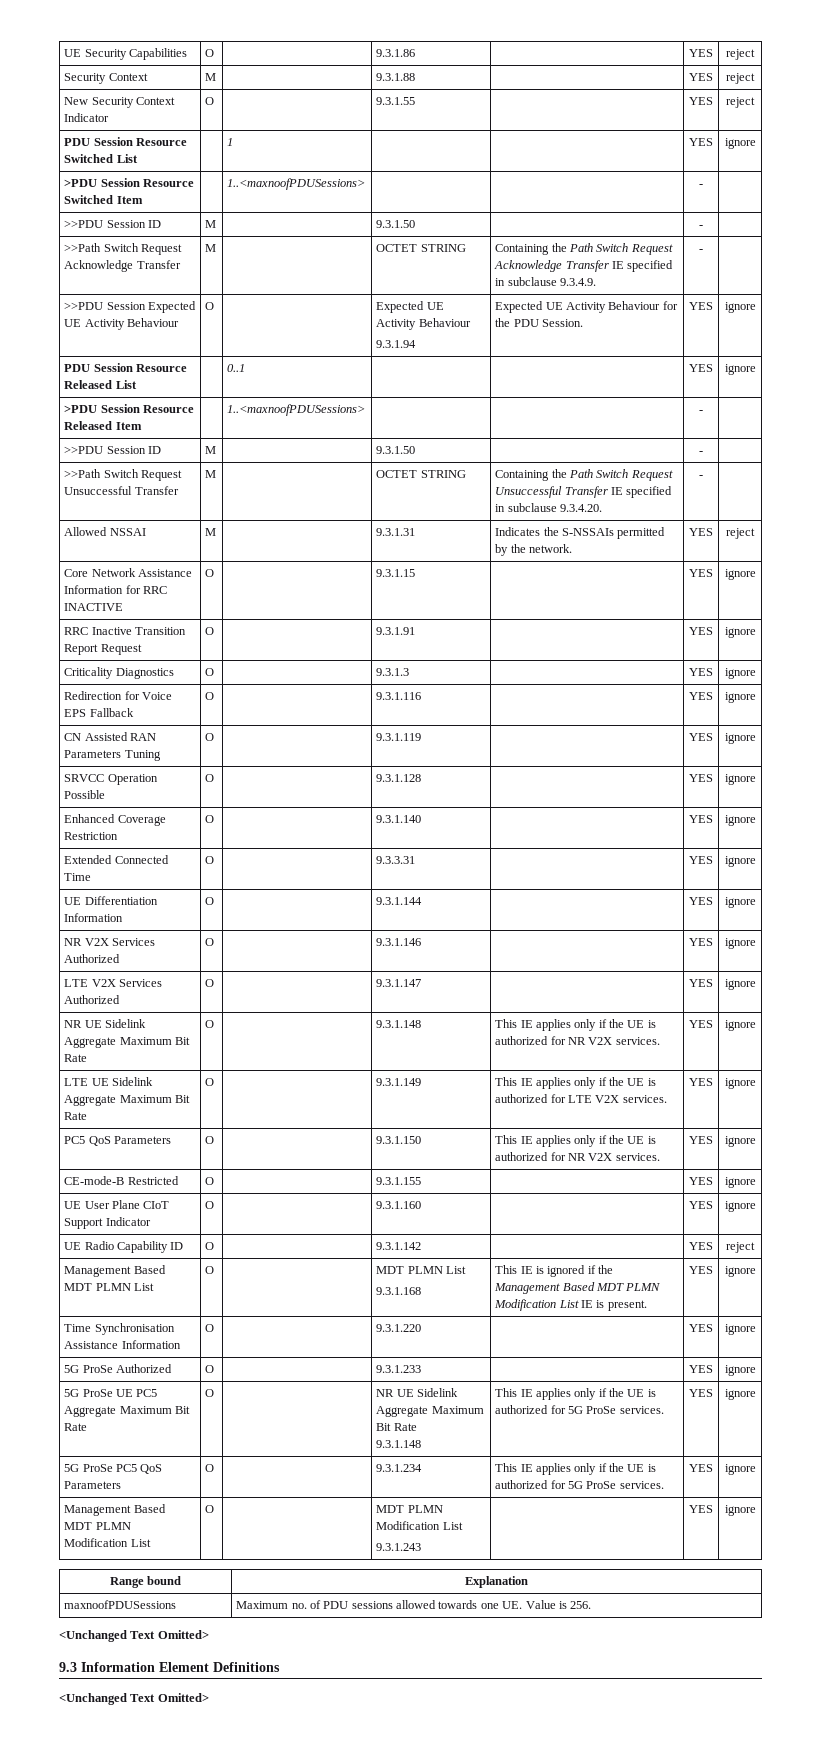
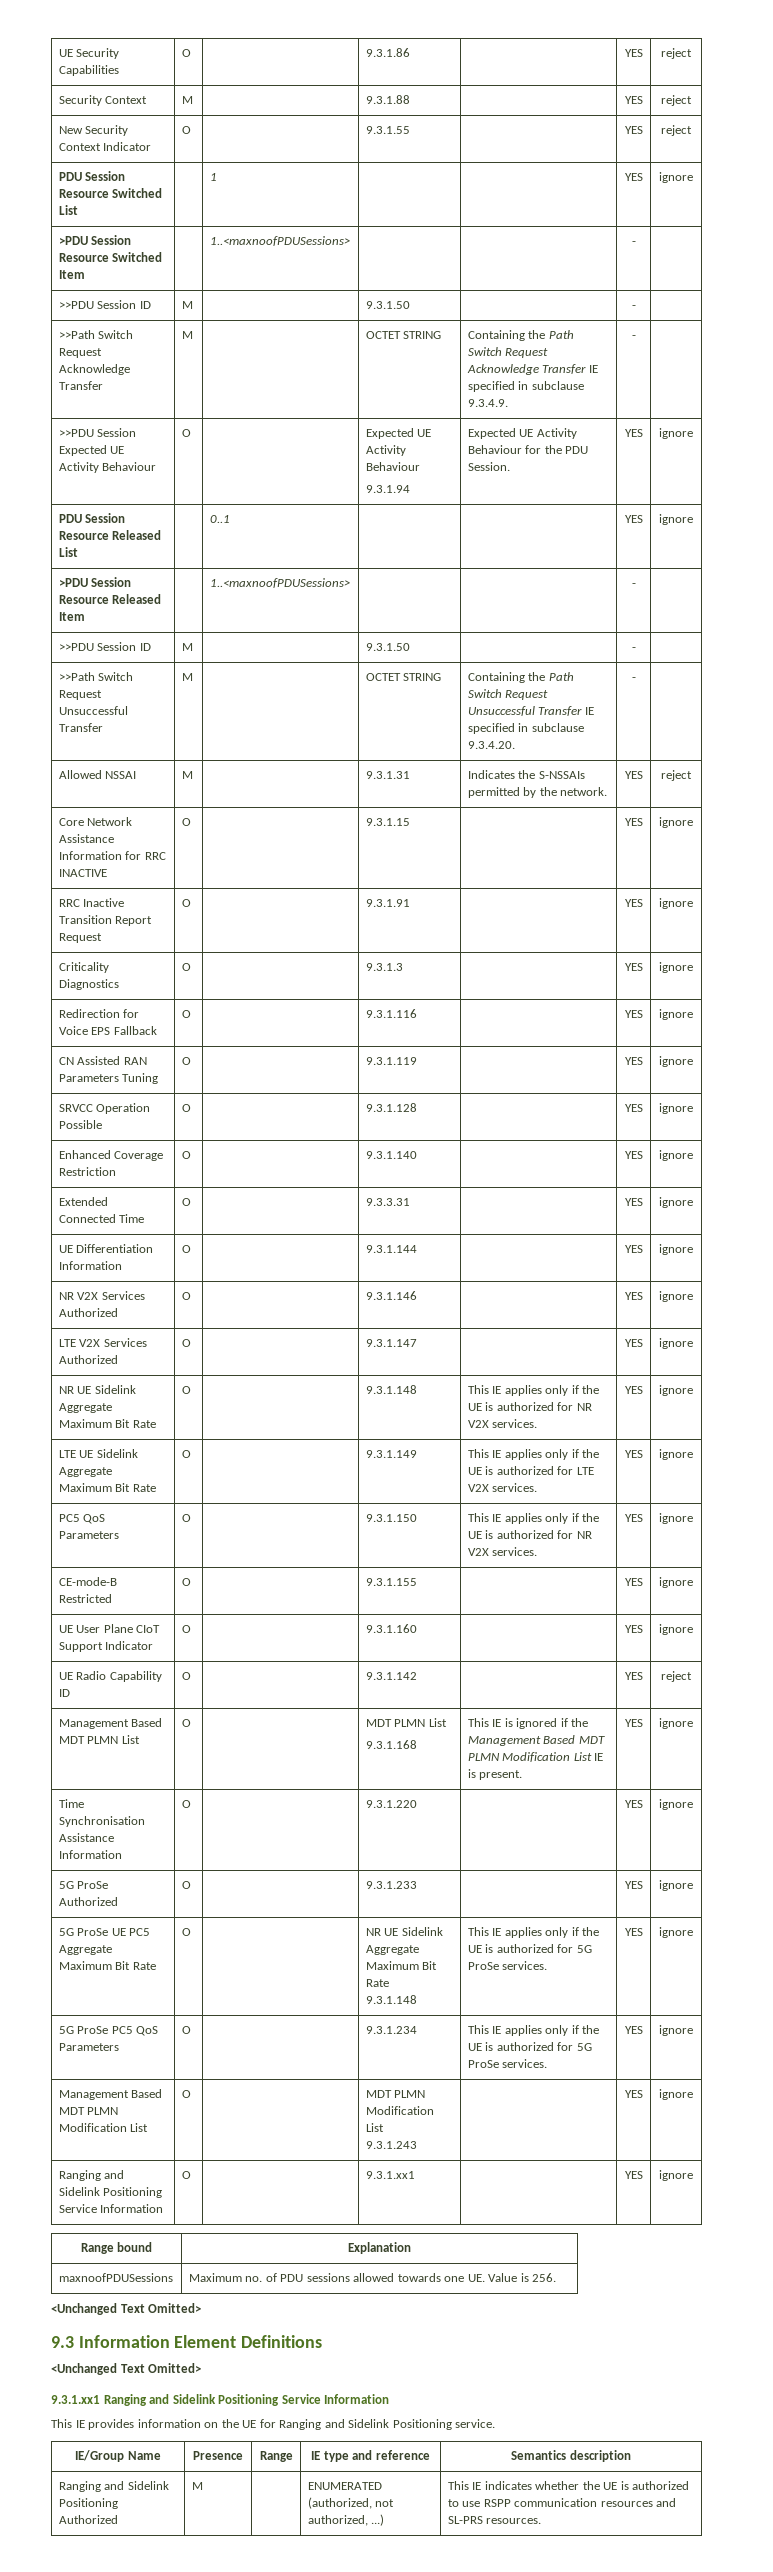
+ Ranging and Sidelink Positioning Service Information | O | | 9.3.1.xx1 | | YES | ignore
+ 9.3.1.xx1 Ranging and Sidelink Positioning Service Information
+ This IE provides information on the UE for Ranging and Sidelink Positioning service.
+ IE/Group Name | Presence | Range | IE type and reference | Semantics description
+ Ranging and Sidelink Positioning Authorized | M | | ENUMERATED (authorized, not authorized, ...) | This IE indicates whether the UE is authorized to use RSPP communication resources and SL-PRS resources.

